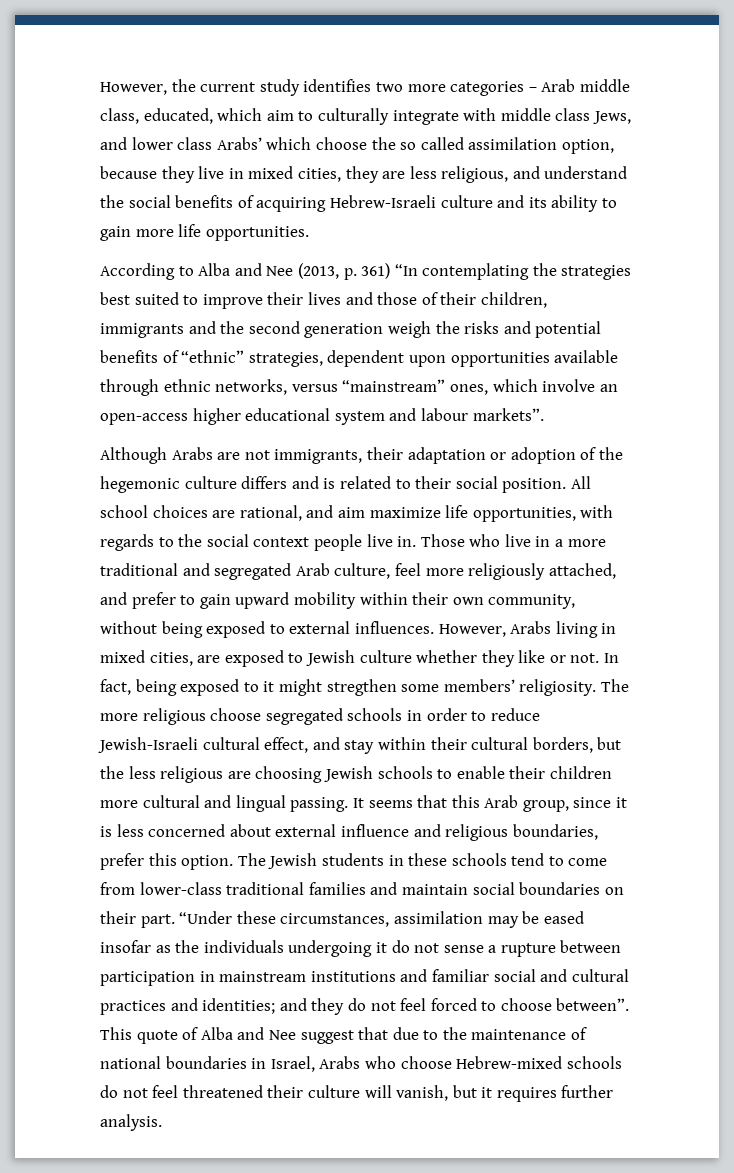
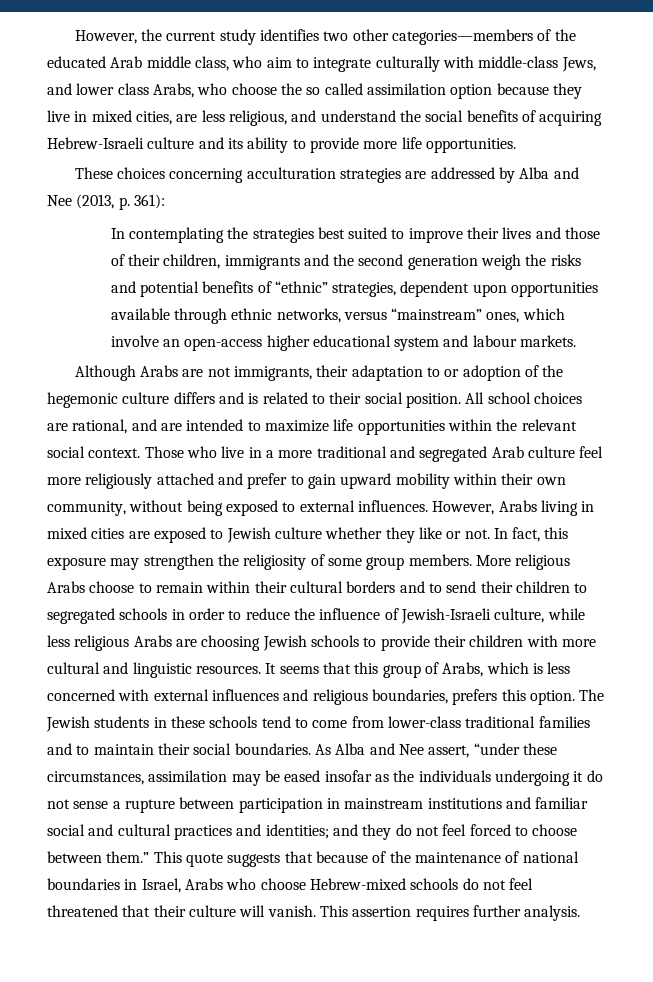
- However, the current study identifies two more categories – Arab middle class, educated, which aim to culturally integrate with middle class Jews, and lower class Arabs’ which choose the so called assimilation option, because they live in mixed cities, they are less religious, and understand the social benefits of acquiring Hebrew-Israeli culture and its ability to gain more life opportunities.
+ However, the current study identifies two other categories—members of the educated Arab middle class, who aim to integrate culturally with middle-class Jews, and lower class Arabs, who choose the so called assimilation option because they live in mixed cities, are less religious, and understand the social benefits of acquiring Hebrew-Israeli culture and its ability to provide more life opportunities.
- According to Alba and Nee (2013, p. 361) “In contemplating the strategies best suited to improve their lives and those of their children, immigrants and the second generation weigh the risks and potential benefits of “ethnic” strategies, dependent upon opportunities available through ethnic networks, versus “mainstream” ones, which involve an open-access higher educational system and labour markets”.
+ These choices concerning acculturation strategies are addressed by Alba and Nee (2013, p. 361):
+ In contemplating the strategies best suited to improve their lives and those of their children, immigrants and the second generation weigh the risks and potential benefits of “ethnic” strategies, dependent upon opportunities available through ethnic networks, versus “mainstream” ones, which involve an open-access higher educational system and labour markets.
- Although Arabs are not immigrants, their adaptation or adoption of the hegemonic culture differs and is related to their social position.
+ Although Arabs are not immigrants, their adaptation to or adoption of the hegemonic culture differs and is related to their social position.
- All school choices are rational, and aim maximize life opportunities, with regards to the social context people live in.
+ All school choices are rational, and are intended to maximize life opportunities within the relevant social context.
- Those who live in a more traditional and segregated Arab culture, feel more religiously attached, and prefer to gain upward mobility within their own community, without being exposed to external influences.
+ Those who live in a more traditional and segregated Arab culture feel more religiously attached and prefer to gain upward mobility within their own community, without being exposed to external influences.
- However, Arabs living in mixed cities, are exposed to Jewish culture whether they like or not.
+ However, Arabs living in mixed cities are exposed to Jewish culture whether they like or not.
- In fact, being exposed to it might stregthen some members’ religiosity. The more religious choose segregated schools in order to reduce Jewish-Israeli cultural effect, and stay within their cultural borders, but the less religious are choosing Jewish schools to enable their children more cultural and lingual passing.
+ In fact, this exposure may strengthen the religiosity of some group members. More religious Arabs choose to remain within their cultural borders and to send their children to segregated schools in order to reduce the influence of Jewish-Israeli culture, while less religious Arabs are choosing Jewish schools to provide their children with more cultural and linguistic resources.
- It seems that this Arab group, since it is less concerned about external influence and religious boundaries, prefer this option.
+ It seems that this group of Arabs, which is less concerned with external influences and religious boundaries, prefers this option.
- The Jewish students in these schools tend to come from lower-class traditional families and maintain social boundaries on their part. “Under these circumstances, assimilation may be eased insofar as the individuals undergoing it do not sense a rupture between participation in mainstream institutions and familiar social and cultural practices and identities;
+ The Jewish students in these schools tend to come from lower-class traditional families and to maintain their social boundaries. As Alba and Nee assert, “under these circumstances, assimilation may be eased insofar as the individuals undergoing it do not sense a rupture between participation in mainstream institutions and familiar social and cultural practices and identities;
- and they do not feel forced to choose between”. This quote of Alba and Nee suggest that due to the maintenance of national boundaries in Israel, Arabs who choose Hebrew-mixed schools do not feel threatened their culture will vanish, but it requires further analysis.
+ and they do not feel forced to choose between them.” This quote suggests that because of the maintenance of national boundaries in Israel, Arabs who choose Hebrew-mixed schools do not feel threatened that their culture will vanish. This assertion requires further analysis.

